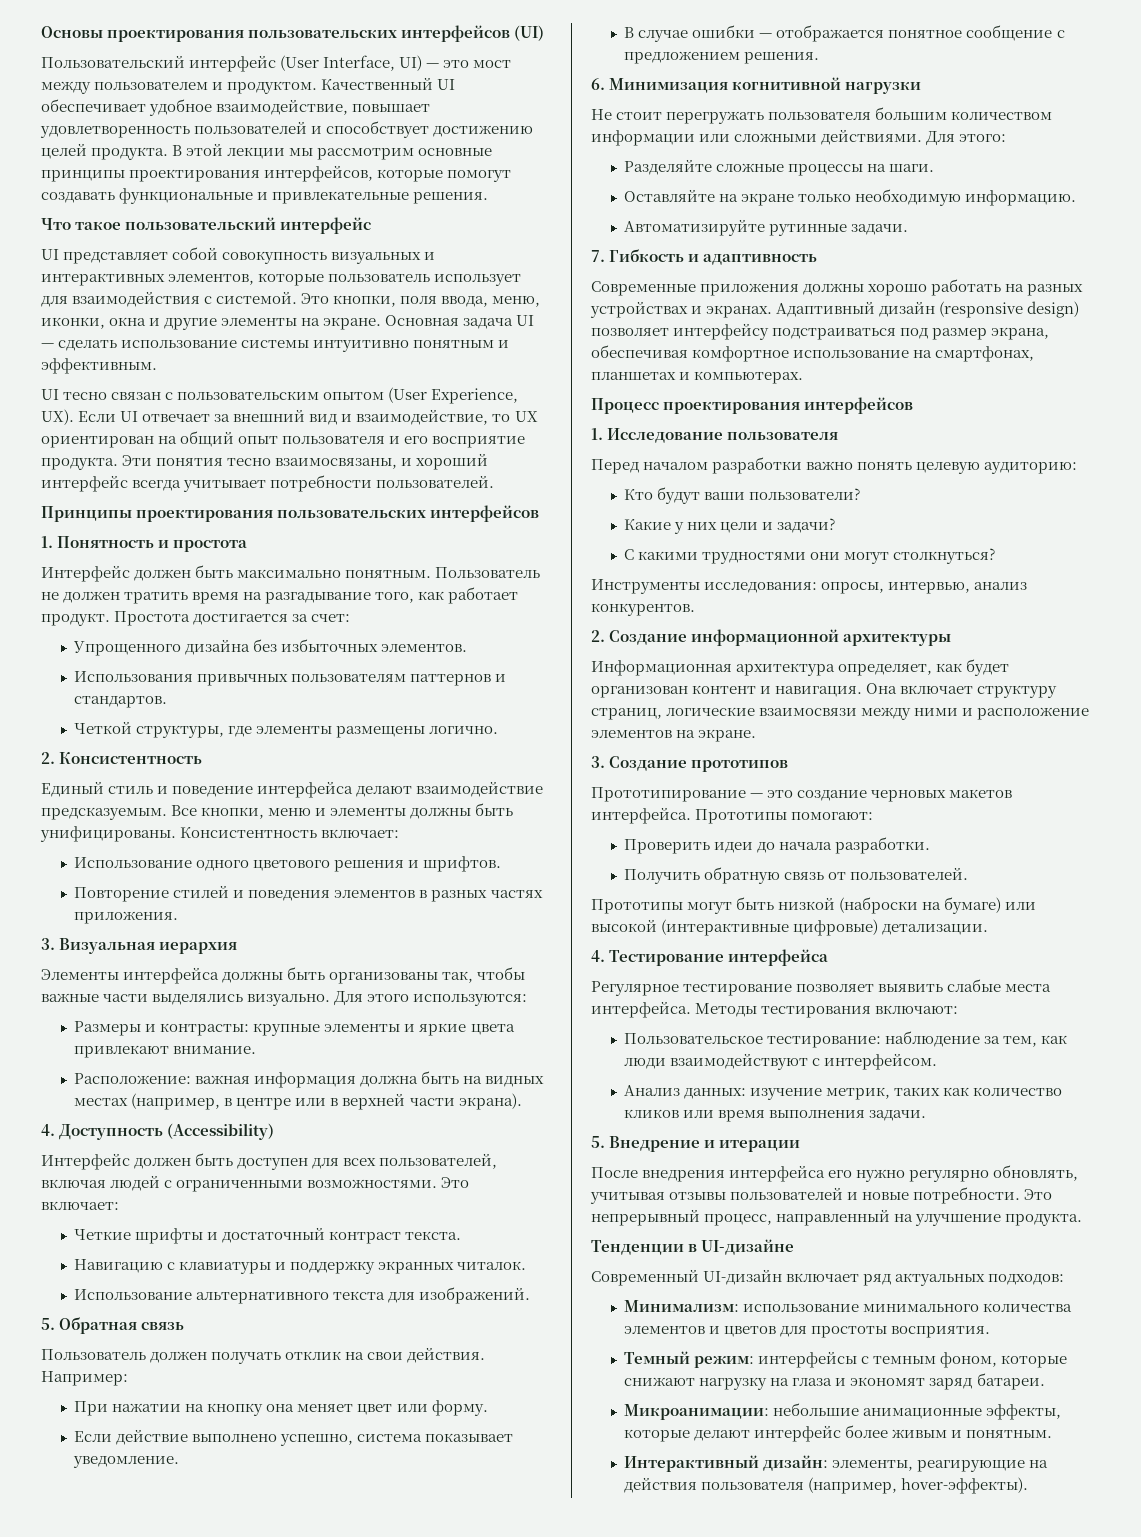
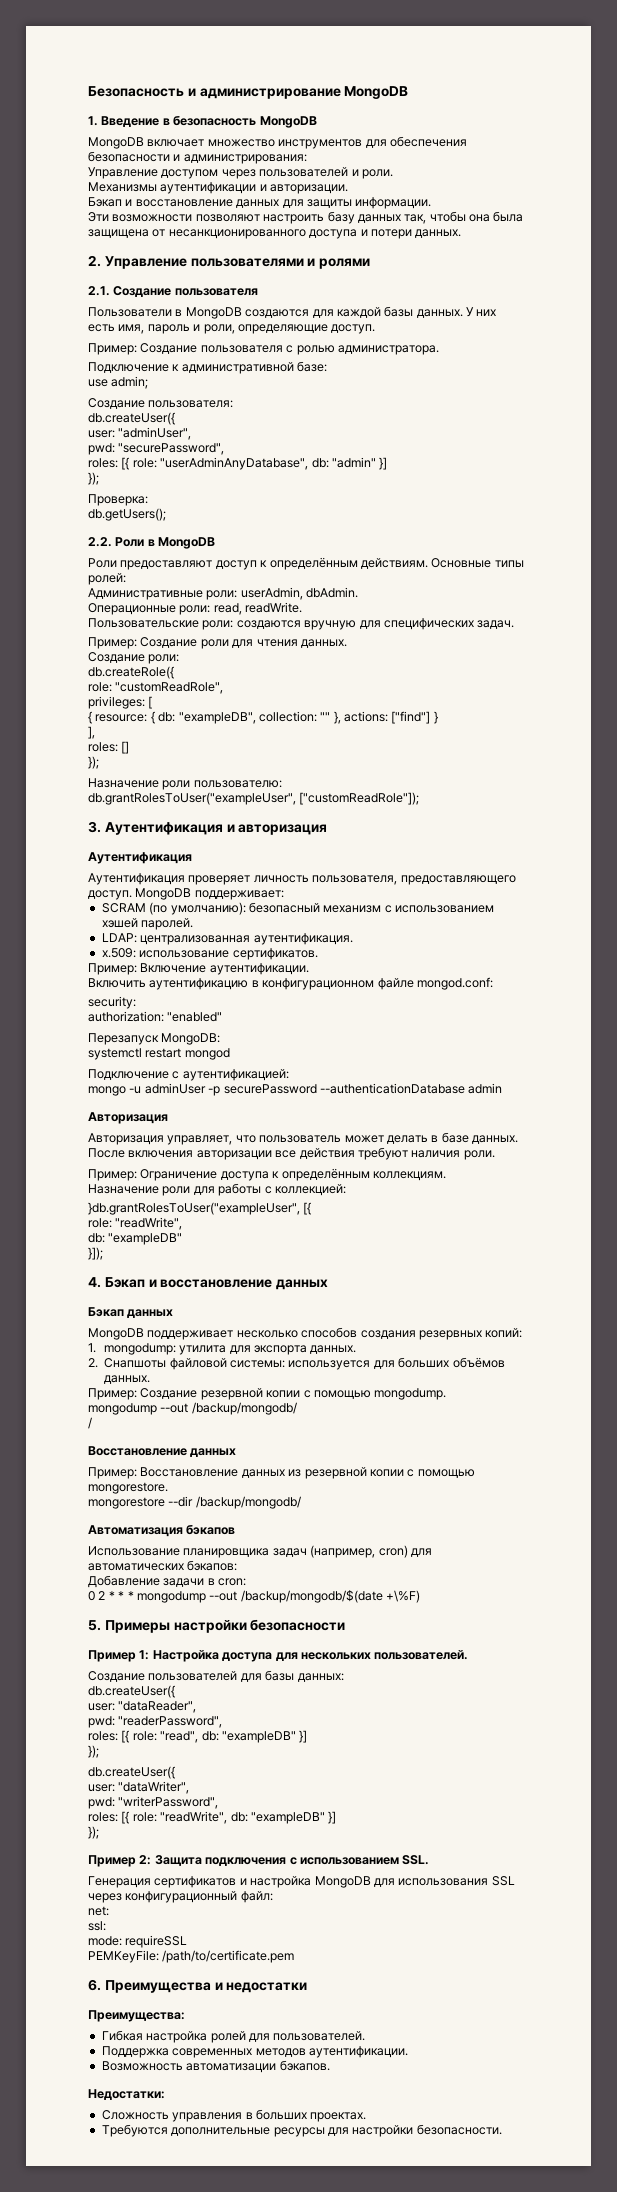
- Основы проектирования пользовательских интерфейсов (UI)
- Пользовательский интерфейс (User Interface, UI) — это мост между пользователем и продуктом. Качественный UI обеспечивает удобное взаимодействие, повышает удовлетворенность пользователей и способствует достижению целей продукта. В этой лекции мы рассмотрим основные принципы проектирования интерфейсов, которые помогут создавать функциональные и привлекательные решения.
- Что такое пользовательский интерфейс
- UI представляет собой совокупность визуальных и интерактивных элементов, которые пользователь использует для взаимодействия с системой. Это кнопки, поля ввода, меню, иконки, окна и другие элементы на экране. Основная задача UI — сделать использование системы интуитивно понятным и эффективным.
- UI тесно связан с пользовательским опытом (User Experience, UX). Если UI отвечает за внешний вид и взаимодействие, то UX ориентирован на общий опыт пользователя и его восприятие продукта. Эти понятия тесно взаимосвязаны, и хороший интерфейс всегда учитывает потребности пользователей.
- Принципы проектирования пользовательских интерфейсов
- 1. Понятность и простота
- Интерфейс должен быть максимально понятным. Пользователь не должен тратить время на разгадывание того, как работает продукт. Простота достигается за счет:
- Упрощенного дизайна без избыточных элементов.
- Использования привычных пользователям паттернов и стандартов.
- Четкой структуры, где элементы размещены логично.
- 2. Консистентность
- Единый стиль и поведение интерфейса делают взаимодействие предсказуемым. Все кнопки, меню и элементы должны быть унифицированы. Консистентность включает:
- Использование одного цветового решения и шрифтов.
- Повторение стилей и поведения элементов в разных частях приложения.
- 3. Визуальная иерархия
- Элементы интерфейса должны быть организованы так, чтобы важные части выделялись визуально. Для этого используются:
- Размеры и контрасты: крупные элементы и яркие цвета привлекают внимание.
- Расположение: важная информация должна быть на видных местах (например, в центре или в верхней части экрана).
- 4. Доступность (Accessibility)
- Интерфейс должен быть доступен для всех пользователей, включая людей с ограниченными возможностями. Это включает:
- Четкие шрифты и достаточный контраст текста.
- Навигацию с клавиатуры и поддержку экранных читалок.
- Использование альтернативного текста для изображений.
- 5. Обратная связь
- Пользователь должен получать отклик на свои действия. Например:
- При нажатии на кнопку она меняет цвет или форму.
- Если действие выполнено успешно, система показывает уведомление.
- В случае ошибки — отображается понятное сообщение с предложением решения.
- 6. Минимизация когнитивной нагрузки
- Не стоит перегружать пользователя большим количеством информации или сложными действиями. Для этого:
- Разделяйте сложные процессы на шаги.
- Оставляйте на экране только необходимую информацию.
- Автоматизируйте рутинные задачи.
- 7. Гибкость и адаптивность
- Современные приложения должны хорошо работать на разных устройствах и экранах. Адаптивный дизайн (responsive design) позволяет интерфейсу подстраиваться под размер экрана, обеспечивая комфортное использование на смартфонах, планшетах и компьютерах.
- Процесс проектирования интерфейсов
- 1. Исследование пользователя
- Перед началом разработки важно понять целевую аудиторию:
- Кто будут ваши пользователи?
- Какие у них цели и задачи?
- С какими трудностями они могут столкнуться?
- Инструменты исследования: опросы, интервью, анализ конкурентов.
- 2. Создание информационной архитектуры
- Информационная архитектура определяет, как будет организован контент и навигация. Она включает структуру страниц, логические взаимосвязи между ними и расположение элементов на экране.
- 3. Создание прототипов
- Прототипирование — это создание черновых макетов интерфейса. Прототипы помогают:
- Проверить идеи до начала разработки.
- Получить обратную связь от пользователей.
- Прототипы могут быть низкой (наброски на бумаге) или высокой (интерактивные цифровые) детализации.
- 4. Тестирование интерфейса
- Регулярное тестирование позволяет выявить слабые места интерфейса. Методы тестирования включают:
- Пользовательское тестирование: наблюдение за тем, как люди взаимодействуют с интерфейсом.
- Анализ данных: изучение метрик, таких как количество кликов или время выполнения задачи.
- 5. Внедрение и итерации
- После внедрения интерфейса его нужно регулярно обновлять, учитывая отзывы пользователей и новые потребности. Это непрерывный процесс, направленный на улучшение продукта.
- Тенденции в UI-дизайне
- Современный UI-дизайн включает ряд актуальных подходов:
- Минимализм: использование минимального количества элементов и цветов для простоты восприятия.
- Темный режим: интерфейсы с темным фоном, которые снижают нагрузку на глаза и экономят заряд батареи.
- Микроанимации: небольшие анимационные эффекты, которые делают интерфейс более живым и понятным.
- Интерактивный дизайн: элементы, реагирующие на действия пользователя (например, hover-эффекты).
+ Безопасность и администрирование MongoDB
+ 1. Введение в безопасность MongoDB
+ MongoDB включает множество инструментов для обеспечения безопасности и администрирования:
+ Управление доступом через пользователей и роли.
+ Механизмы аутентификации и авторизации.
+ Бэкап и восстановление данных для защиты информации.
+ Эти возможности позволяют настроить базу данных так, чтобы она была защищена от несанкционированного доступа и потери данных.
+ 2. Управление пользователями и ролями
+ 2.1. Создание пользователя
+ Пользователи в MongoDB создаются для каждой базы данных. У них есть имя, пароль и роли, определяющие доступ.
+ Пример: Создание пользователя с ролью администратора.
+ Подключение к административной базе:
+ use admin;
+ Создание пользователя:
+ db.createUser({
+ user: "adminUser",
+ pwd: "securePassword",
+ roles: [{ role: "userAdminAnyDatabase", db: "admin" }]
+ });
+ Проверка:
+ db.getUsers();
+ 2.2. Роли в MongoDB
+ Роли предоставляют доступ к определённым действиям. Основные типы ролей:
+ Административные роли: userAdmin, dbAdmin.
+ Операционные роли: read, readWrite.
+ Пользовательские роли: создаются вручную для специфических задач.
+ Пример: Создание роли для чтения данных.
+ Создание роли:
+ db.createRole({
+ role: "customReadRole",
+ privileges: [
+ { resource: { db: "exampleDB", collection: "" }, actions: ["find"] }
+ ],
+ roles: []
+ });
+ Назначение роли пользователю:
+ db.grantRolesToUser("exampleUser", ["customReadRole"]);
+ 3. Аутентификация и авторизация
+ Аутентификация
+ Аутентификация проверяет личность пользователя, предоставляющего доступ. MongoDB поддерживает:
+ SCRAM (по умолчанию): безопасный механизм с использованием хэшей паролей.
+ LDAP: централизованная аутентификация.
+ x.509: использование сертификатов.
+ Пример: Включение аутентификации.
+ Включить аутентификацию в конфигурационном файле mongod.conf:
+ security:
+ authorization: "enabled"
+ Перезапуск MongoDB:
+ systemctl restart mongod
+ Подключение с аутентификацией:
+ mongo -u adminUser -p securePassword --authenticationDatabase admin
+ Авторизация
+ Авторизация управляет, что пользователь может делать в базе данных. После включения авторизации все действия требуют наличия роли.
+ Пример: Ограничение доступа к определённым коллекциям.
+ Назначение роли для работы с коллекцией:
+ }db.grantRolesToUser("exampleUser", [{
+ role: "readWrite",
+ db: "exampleDB"
+ }]);
+ 4. Бэкап и восстановление данных
+ Бэкап данных
+ MongoDB поддерживает несколько способов создания резервных копий:
+ 1. mongodump: утилита для экспорта данных.
+ 2. Снапшоты файловой системы: используется для больших объёмов данных.
+ Пример: Создание резервной копии с помощью mongodump.
+ mongodump --out /backup/mongodb/
+ /
+ Восстановление данных
+ Пример: Восстановление данных из резервной копии с помощью mongorestore.
+ mongorestore --dir /backup/mongodb/
+ Автоматизация бэкапов
+ Использование планировщика задач (например, cron) для автоматических бэкапов:
+ Добавление задачи в cron:
+ 0 2 * * * mongodump --out /backup/mongodb/$(date +\%F)
+ 5. Примеры настройки безопасности
+ Пример 1: Настройка доступа для нескольких пользователей.
+ Создание пользователей для базы данных:
+ db.createUser({
+ user: "dataReader",
+ pwd: "readerPassword",
+ roles: [{ role: "read", db: "exampleDB" }]
+ });
+ db.createUser({
+ user: "dataWriter",
+ pwd: "writerPassword",
+ roles: [{ role: "readWrite", db: "exampleDB" }]
+ });
+ Пример 2: Защита подключения с использованием SSL.
+ Генерация сертификатов и настройка MongoDB для использования SSL через конфигурационный файл:
+ net:
+ ssl:
+ mode: requireSSL
+ PEMKeyFile: /path/to/certificate.pem
+ 6. Преимущества и недостатки
+ Преимущества:
+ Гибкая настройка ролей для пользователей.
+ Поддержка современных методов аутентификации.
+ Возможность автоматизации бэкапов.
+ Недостатки:
+ Сложность управления в больших проектах.
+ Требуются дополнительные ресурсы для настройки безопасности.

